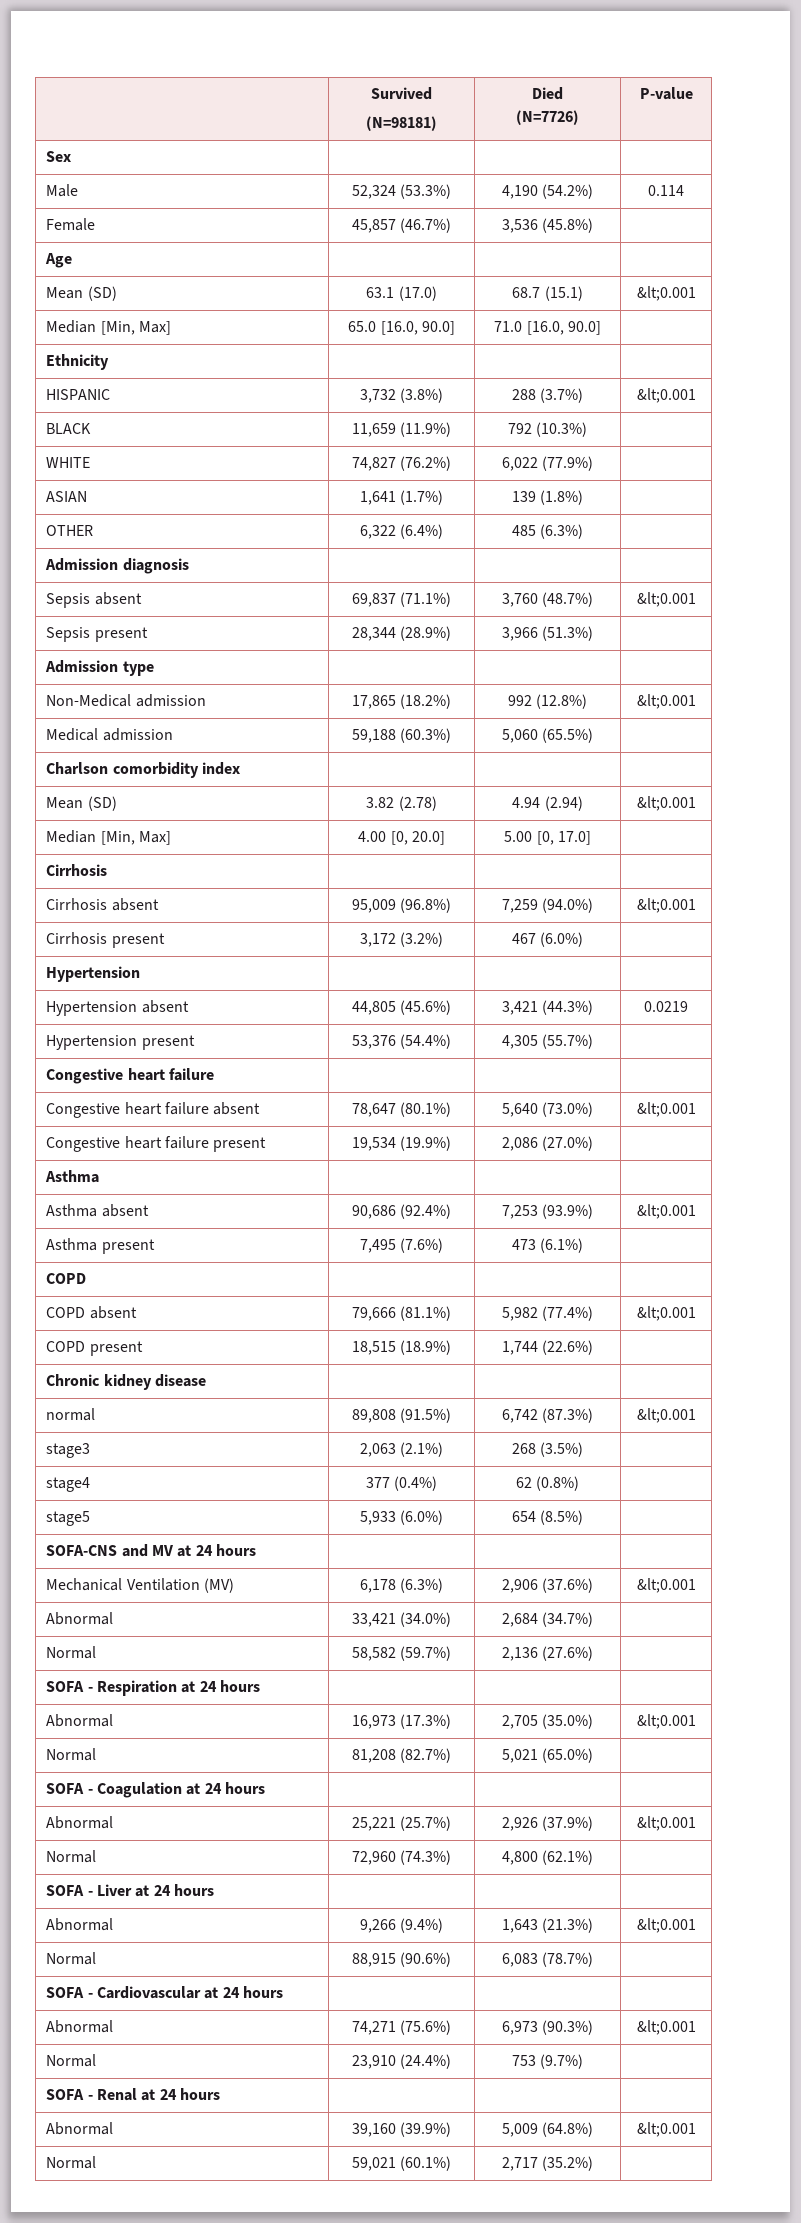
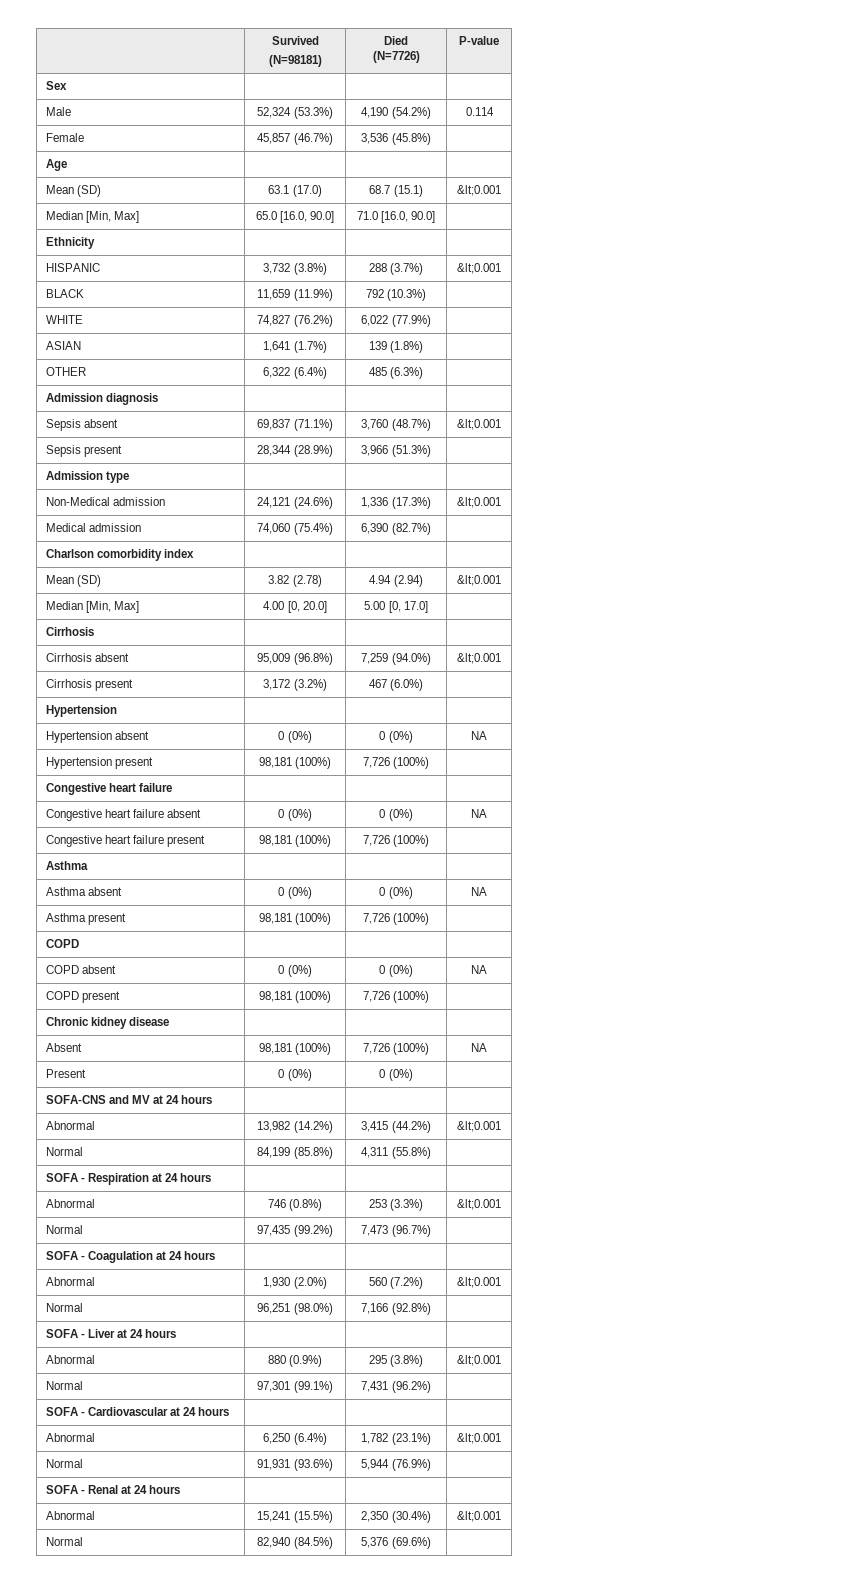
- Non-Medical admission | 17,865 (18.2%) | 992 (12.8%) | &lt;0.001
+ Non-Medical admission | 24,121 (24.6%) | 1,336 (17.3%) | &lt;0.001
- Medical admission | 59,188 (60.3%) | 5,060 (65.5%) |
+ Medical admission | 74,060 (75.4%) | 6,390 (82.7%) |
- Hypertension absent | 44,805 (45.6%) | 3,421 (44.3%) | 0.0219
- Hypertension present | 53,376 (54.4%) | 4,305 (55.7%) |
+ Hypertension absent | 0 (0%) | 0 (0%) | NA
+ Hypertension present | 98,181 (100%) | 7,726 (100%) |
- Congestive heart failure absent | 78,647 (80.1%) | 5,640 (73.0%) | &lt;0.001
+ Congestive heart failure absent | 0 (0%) | 0 (0%) | NA
- Congestive heart failure present | 19,534 (19.9%) | 2,086 (27.0%) |
+ Congestive heart failure present | 98,181 (100%) | 7,726 (100%) |
- Asthma absent | 90,686 (92.4%) | 7,253 (93.9%) | &lt;0.001
- Asthma present | 7,495 (7.6%) | 473 (6.1%) |
+ Asthma absent | 0 (0%) | 0 (0%) | NA
+ Asthma present | 98,181 (100%) | 7,726 (100%) |
  COPD | | |
- COPD absent | 79,666 (81.1%) | 5,982 (77.4%) | &lt;0.001
- COPD present | 18,515 (18.9%) | 1,744 (22.6%) |
+ COPD absent | 0 (0%) | 0 (0%) | NA
+ COPD present | 98,181 (100%) | 7,726 (100%) |
  Chronic kidney disease | | |
- normal | 89,808 (91.5%) | 6,742 (87.3%) | &lt;0.001
- stage3 | 2,063 (2.1%) | 268 (3.5%) |
- stage4 | 377 (0.4%) | 62 (0.8%) |
- stage5 | 5,933 (6.0%) | 654 (8.5%) |
+ Absent | 98,181 (100%) | 7,726 (100%) | NA
+ Present | 0 (0%) | 0 (0%) |
- Mechanical Ventilation (MV) | 6,178 (6.3%) | 2,906 (37.6%) | &lt;0.001
- Abnormal | 33,421 (34.0%) | 2,684 (34.7%) |
- Normal | 58,582 (59.7%) | 2,136 (27.6%) |
+ Abnormal | 13,982 (14.2%) | 3,415 (44.2%) | &lt;0.001
+ Normal | 84,199 (85.8%) | 4,311 (55.8%) |
- Abnormal | 16,973 (17.3%) | 2,705 (35.0%) | &lt;0.001
- Normal | 81,208 (82.7%) | 5,021 (65.0%) |
+ Abnormal | 746 (0.8%) | 253 (3.3%) | &lt;0.001
+ Normal | 97,435 (99.2%) | 7,473 (96.7%) |
- Abnormal | 25,221 (25.7%) | 2,926 (37.9%) | &lt;0.001
- Normal | 72,960 (74.3%) | 4,800 (62.1%) |
+ Abnormal | 1,930 (2.0%) | 560 (7.2%) | &lt;0.001
+ Normal | 96,251 (98.0%) | 7,166 (92.8%) |
- Abnormal | 9,266 (9.4%) | 1,643 (21.3%) | &lt;0.001
- Normal | 88,915 (90.6%) | 6,083 (78.7%) |
+ Abnormal | 880 (0.9%) | 295 (3.8%) | &lt;0.001
+ Normal | 97,301 (99.1%) | 7,431 (96.2%) |
- Abnormal | 74,271 (75.6%) | 6,973 (90.3%) | &lt;0.001
- Normal | 23,910 (24.4%) | 753 (9.7%) |
+ Abnormal | 6,250 (6.4%) | 1,782 (23.1%) | &lt;0.001
+ Normal | 91,931 (93.6%) | 5,944 (76.9%) |
- Abnormal | 39,160 (39.9%) | 5,009 (64.8%) | &lt;0.001
- Normal | 59,021 (60.1%) | 2,717 (35.2%) |
+ Abnormal | 15,241 (15.5%) | 2,350 (30.4%) | &lt;0.001
+ Normal | 82,940 (84.5%) | 5,376 (69.6%) |

